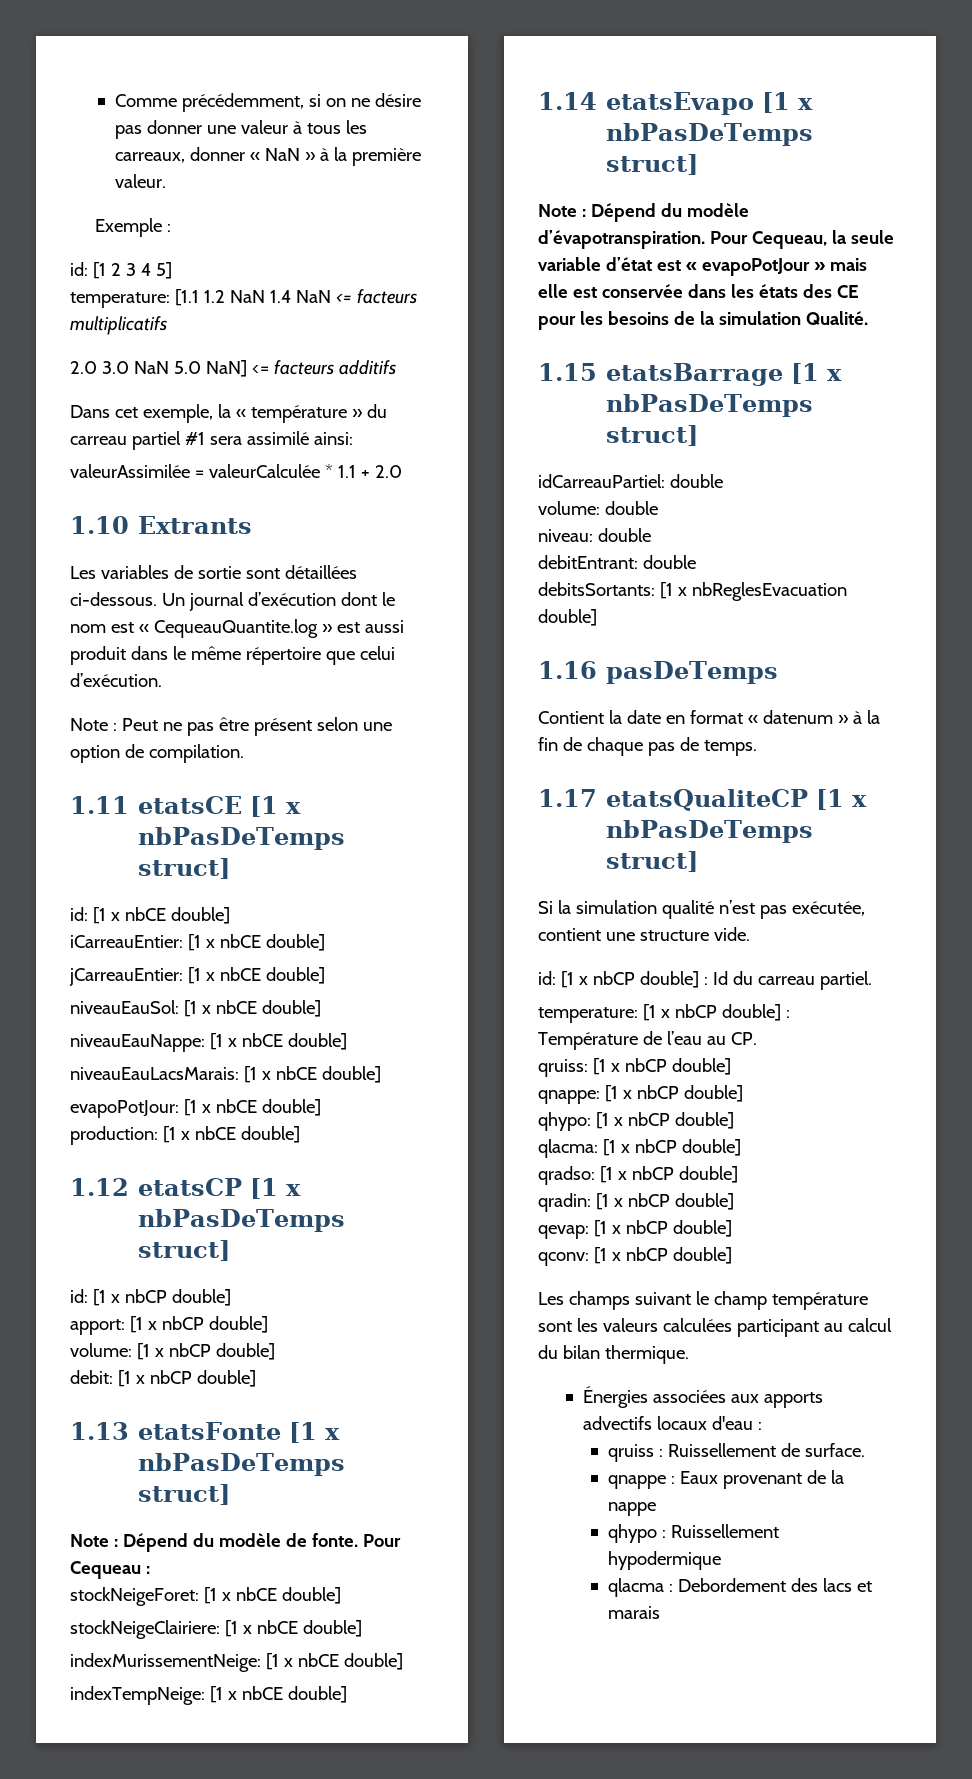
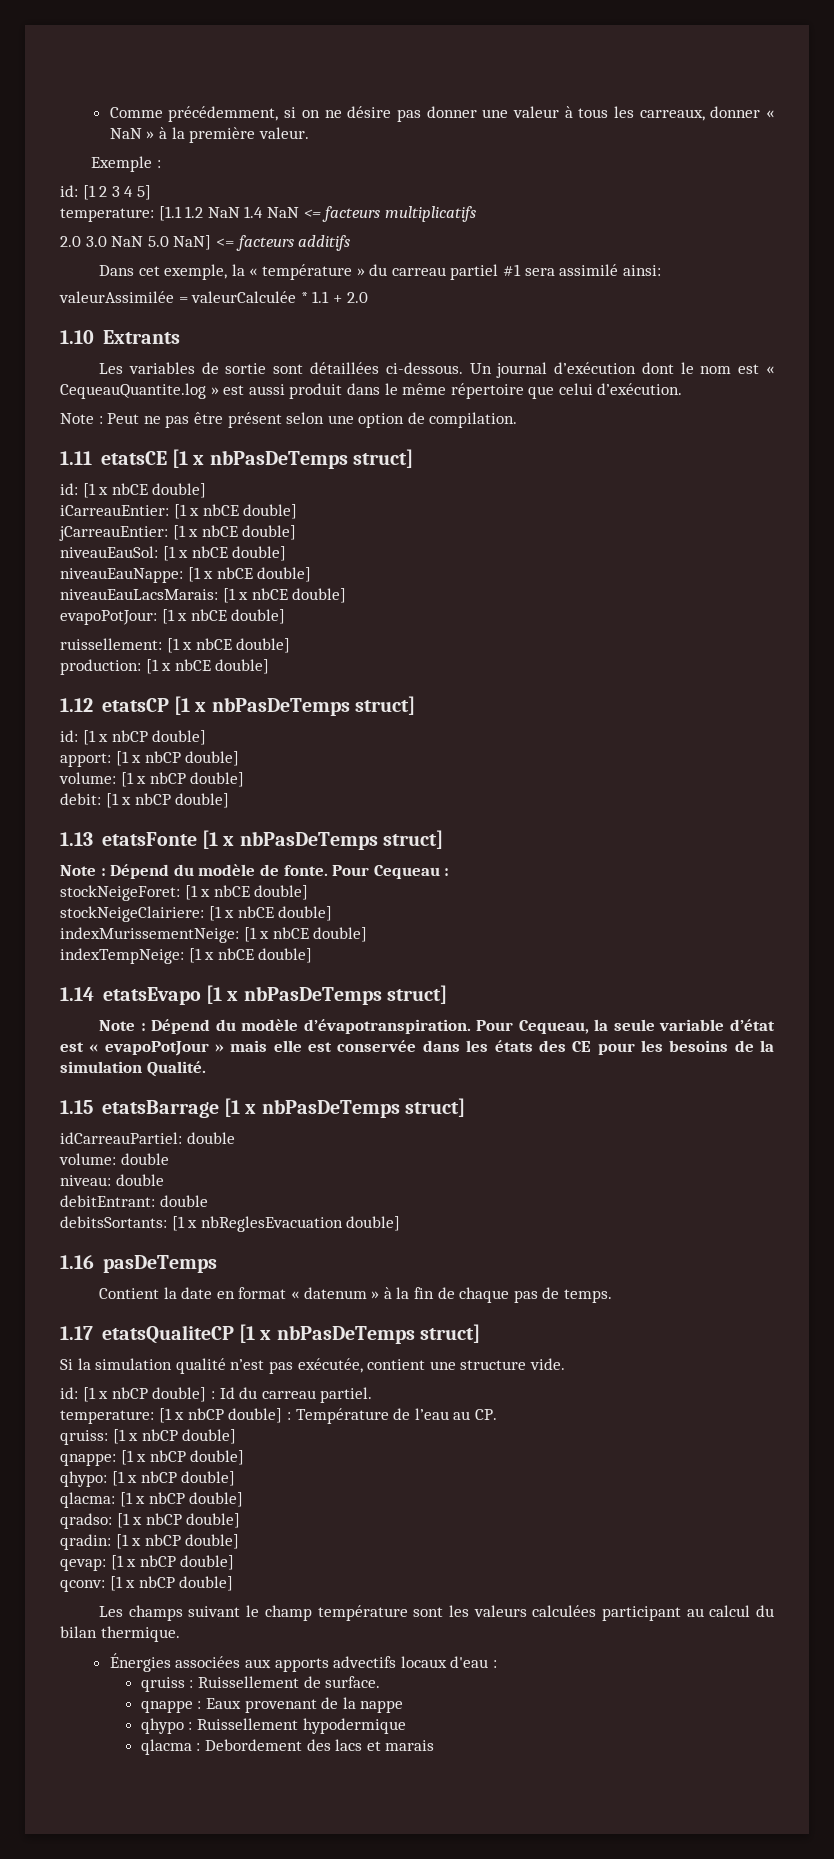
+ ruissellement: [1 x nbCE double]

